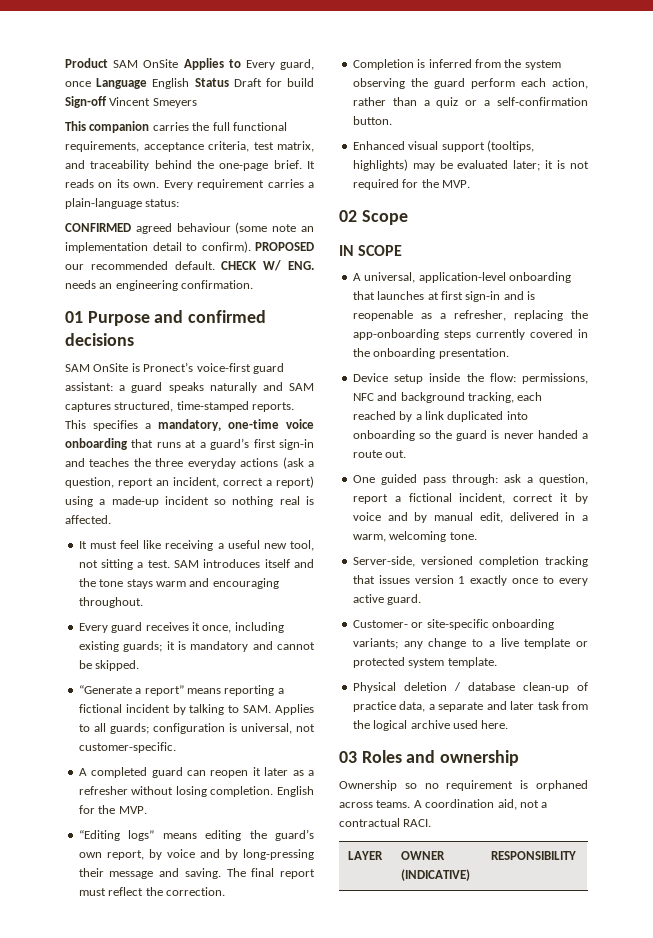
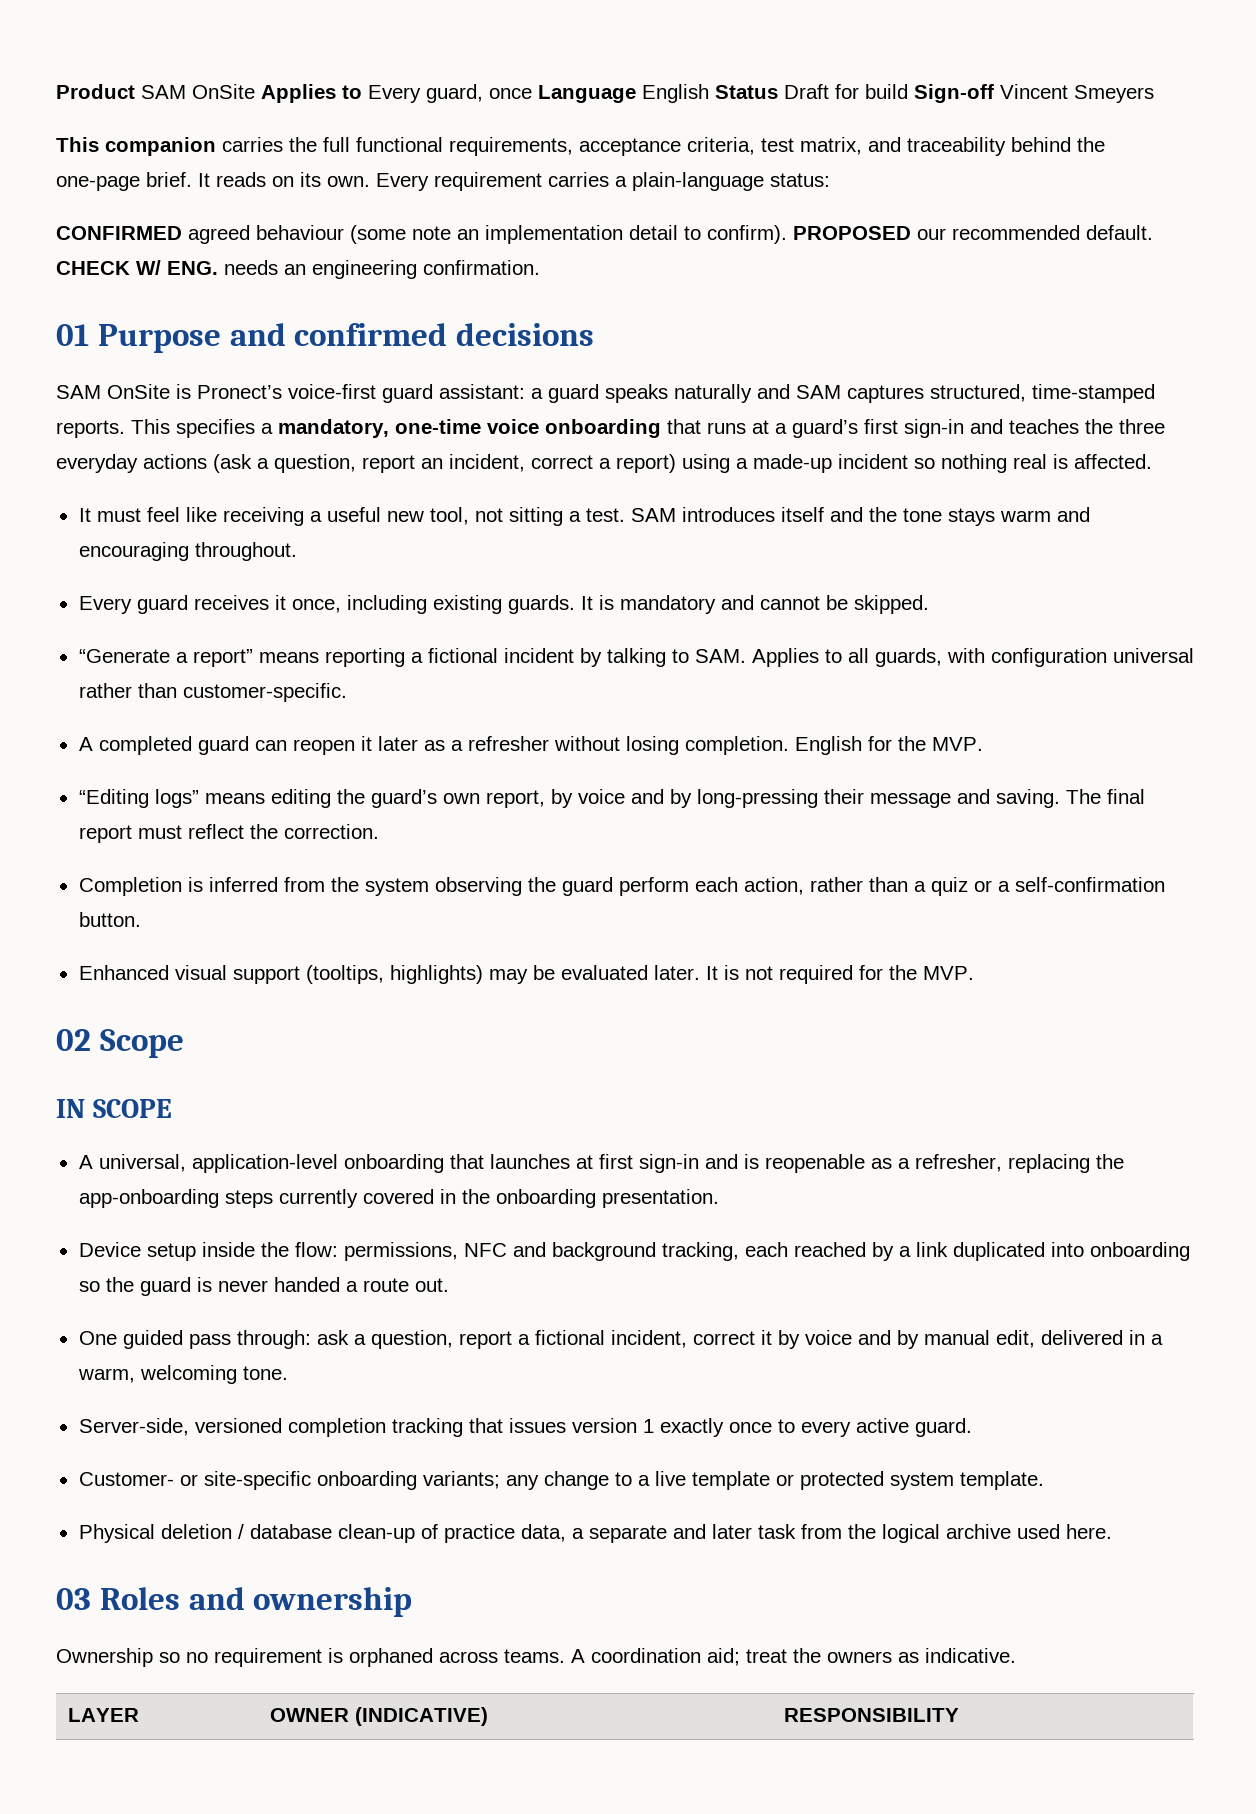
- Every guard receives it once, including existing guards; it is mandatory and cannot be skipped.
+ Every guard receives it once, including existing guards. It is mandatory and cannot be skipped.
- “Generate a report” means reporting a fictional incident by talking to SAM. Applies to all guards; configuration is universal, not customer-specific.
+ “Generate a report” means reporting a fictional incident by talking to SAM. Applies to all guards, with configuration universal rather than customer-specific.
- Enhanced visual support (tooltips, highlights) may be evaluated later; it is not required for the MVP.
+ Enhanced visual support (tooltips, highlights) may be evaluated later. It is not required for the MVP.
- A coordination aid, not a contractual RACI.
+ A coordination aid; treat the owners as indicative.

